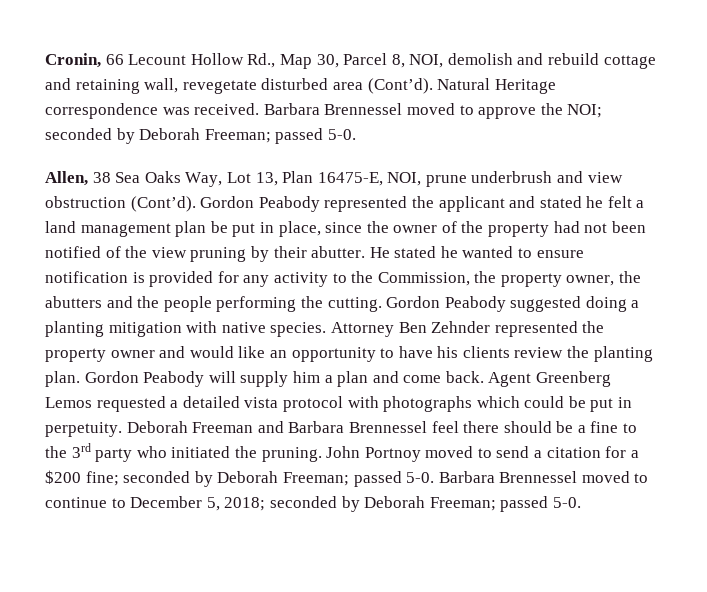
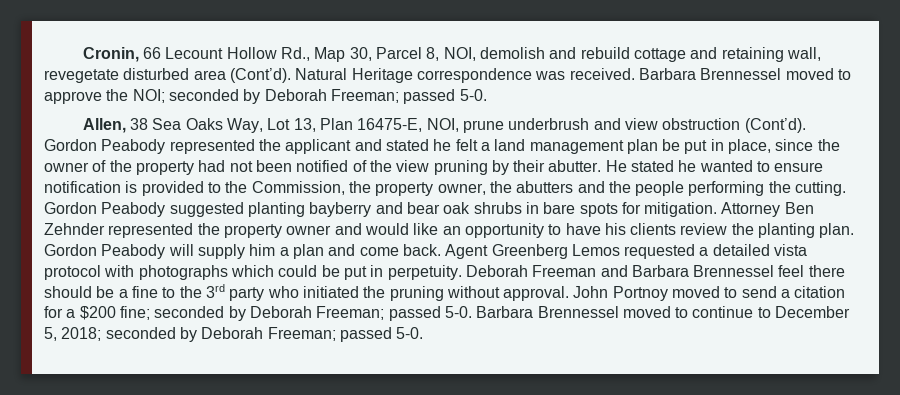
- He stated he wanted to ensure notification is provided for any activity to the Commission, the property owner, the abutters and the people performing the cutting.
+ He stated he wanted to ensure notification is provided to the Commission, the property owner, the abutters and the people performing the cutting.
- Gordon Peabody suggested doing a planting mitigation with native species.
+ Gordon Peabody suggested planting bayberry and bear oak shrubs in bare spots for mitigation.
- Deborah Freeman and Barbara Brennessel feel there should be a fine to the 3rd party who initiated the pruning.
+ Deborah Freeman and Barbara Brennessel feel there should be a fine to the 3rd party who initiated the pruning without approval.

